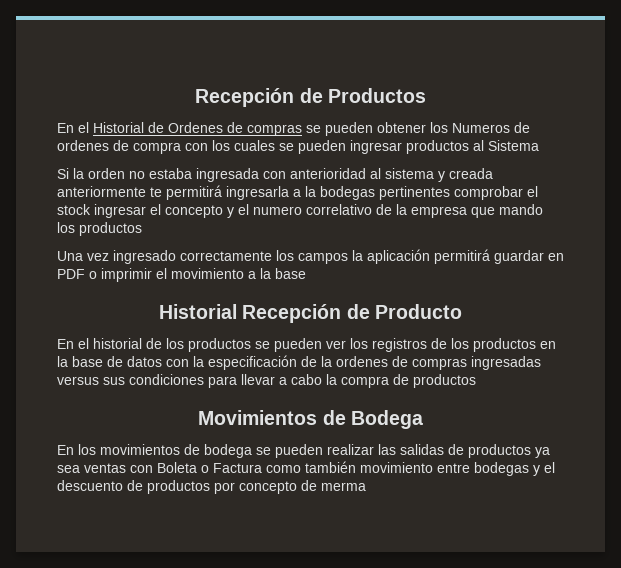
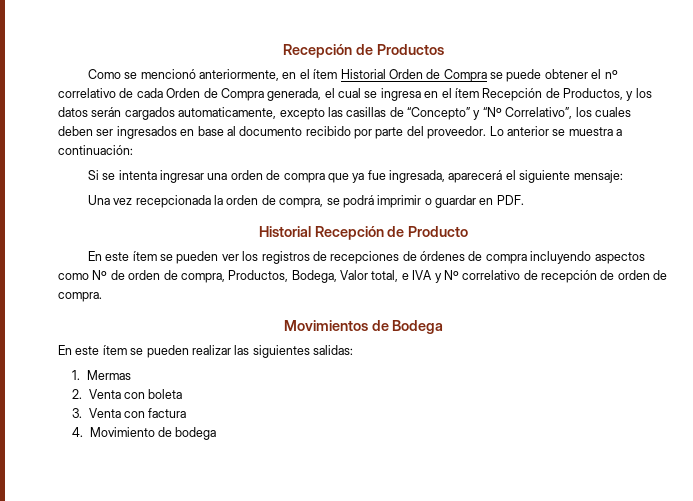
- En el Historial de Ordenes de compras se pueden obtener los Numeros de ordenes de compra con los cuales se pueden ingresar productos al Sistema
- Si la orden no estaba ingresada con anterioridad al sistema y creada anteriormente te permitirá ingresarla a la bodegas pertinentes comprobar el stock ingresar el concepto y el numero correlativo de la empresa que mando los productos
- Una vez ingresado correctamente los campos la aplicación permitirá guardar en PDF o imprimir el movimiento a la base
+ Como se mencionó anteriormente, en el ítem Historial Orden de Compra se puede obtener el nº correlativo de cada Orden de Compra generada, el cual se ingresa en el ítem Recepción de Productos, y los datos serán cargados automaticamente, excepto las casillas de “Concepto” y “Nº Correlativo”, los cuales deben ser ingresados en base al documento recibido por parte del proveedor. Lo anterior se muestra a continuación:
+ Si se intenta ingresar una orden de compra que ya fue ingresada, aparecerá el siguiente mensaje:
+ Una vez recepcionada la orden de compra, se podrá imprimir o guardar en PDF.
- En el historial de los productos se pueden ver los registros de los productos en la base de datos con la especificación de la ordenes de compras ingresadas versus sus condiciones para llevar a cabo la compra de productos
+ En este ítem se pueden ver los registros de recepciones de órdenes de compra incluyendo aspectos como Nº de orden de compra, Productos, Bodega, Valor total, e IVA y Nº correlativo de recepción de orden de compra.
  Movimientos de Bodega
- En los movimientos de bodega se pueden realizar las salidas de productos ya sea ventas con Boleta o Factura como también movimiento entre bodegas y el descuento de productos por concepto de merma
+ En este ítem se pueden realizar las siguientes salidas:
+ 1. Mermas
+ 2. Venta con boleta
+ 3. Venta con factura
+ 4. Movimiento de bodega

